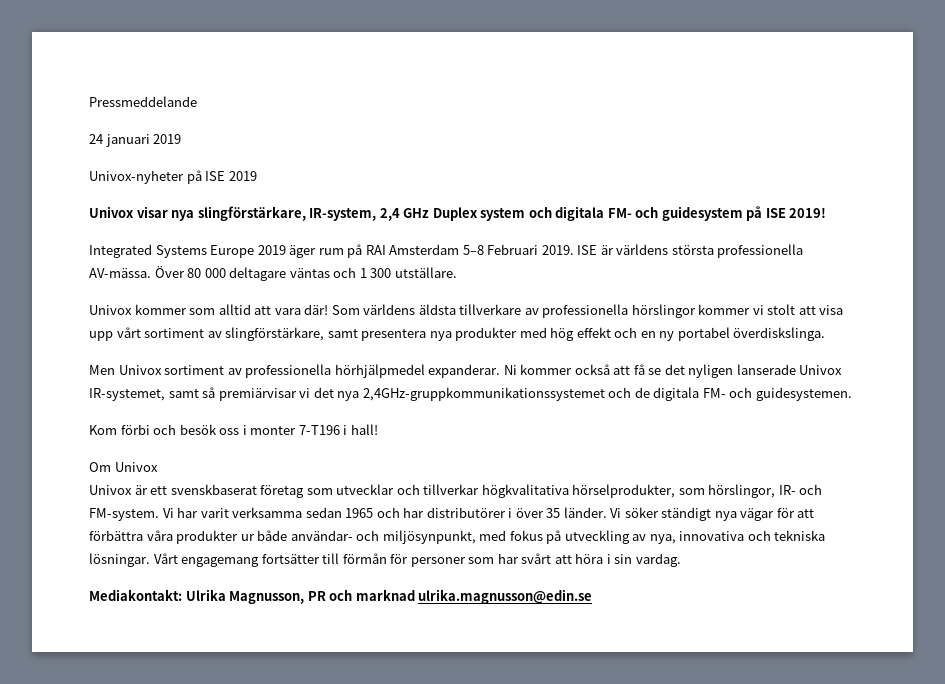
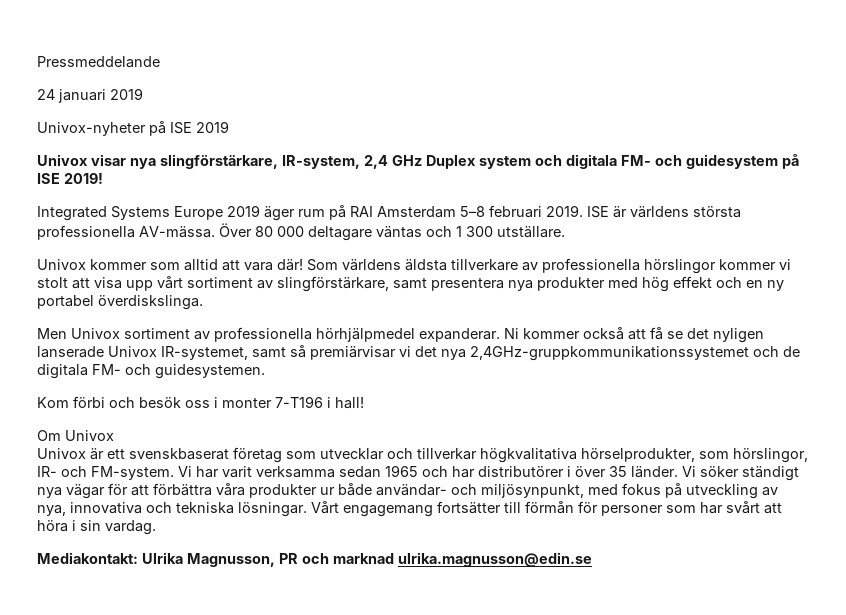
- Integrated Systems Europe 2019 äger rum på RAI Amsterdam 5–8 Februari 2019.
+ Integrated Systems Europe 2019 äger rum på RAI Amsterdam 5–8 februari 2019.

